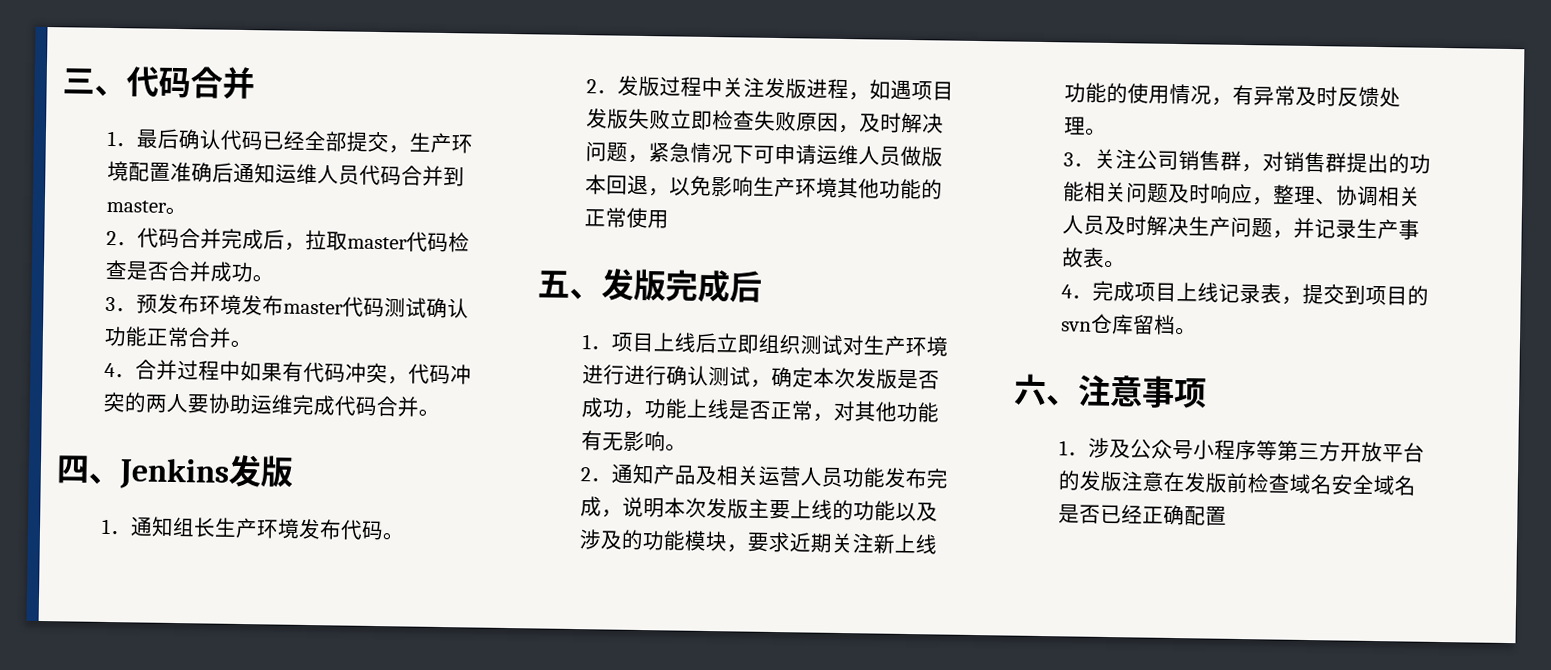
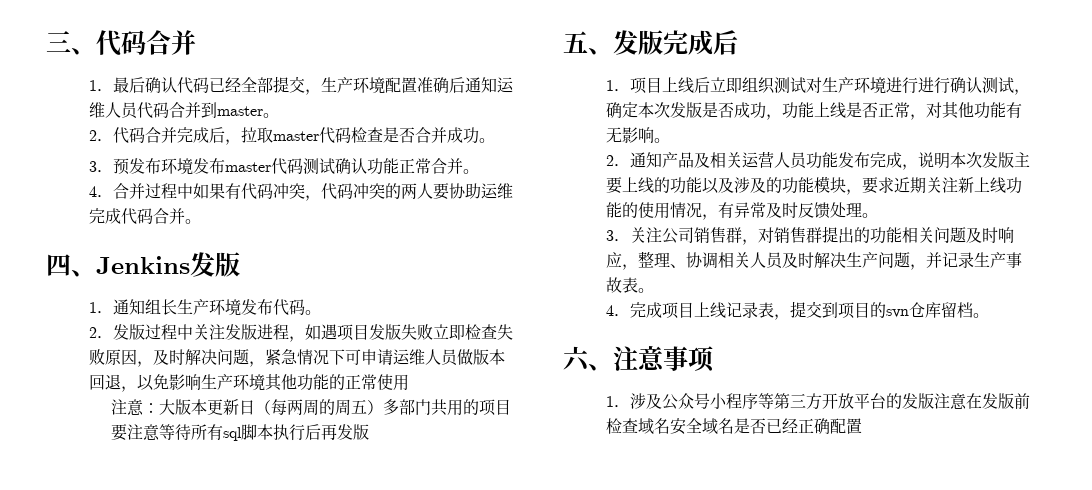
+ 注意：大版本更新日（每两周的周五）多部门共用的项目要注意等待所有sql脚本执行后再发版

